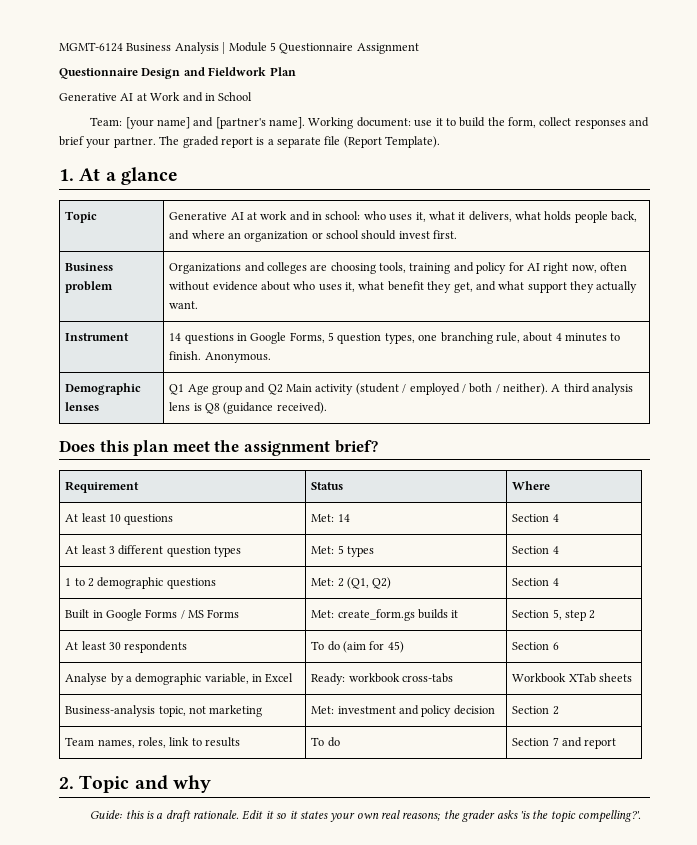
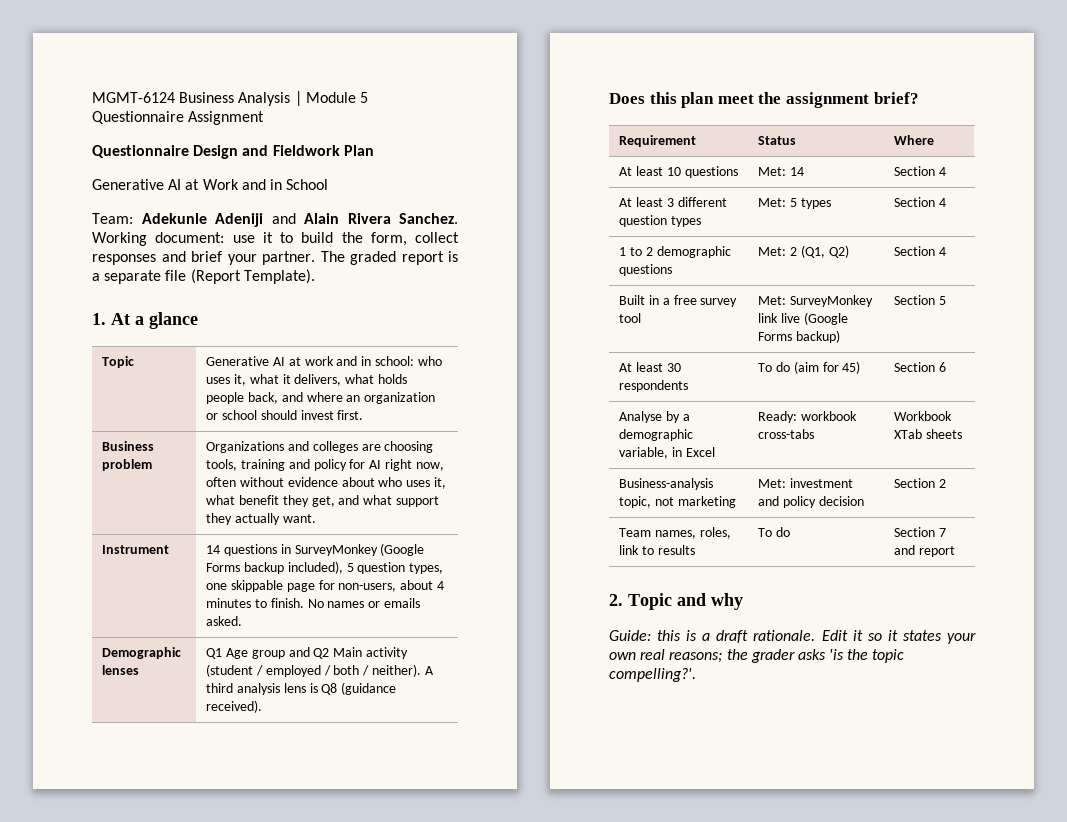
- Team: [your name] and [partner's name].
+ Team: Adekunle Adeniji and Alain Rivera Sanchez.
- Instrument | 14 questions in Google Forms, 5 question types, one branching rule, about 4 minutes to finish. Anonymous.
+ Instrument | 14 questions in SurveyMonkey (Google Forms backup included), 5 question types, one skippable page for non-users, about 4 minutes to finish. No names or emails asked.
- Built in Google Forms / MS Forms | Met: create_form.gs builds it | Section 5, step 2
+ Built in a free survey tool | Met: SurveyMonkey link live (Google Forms backup) | Section 5

